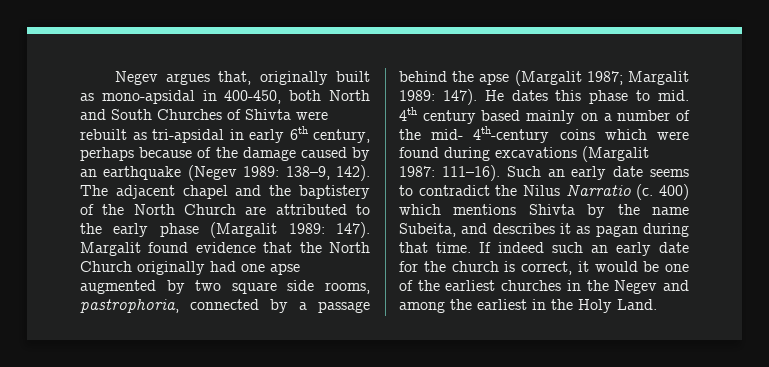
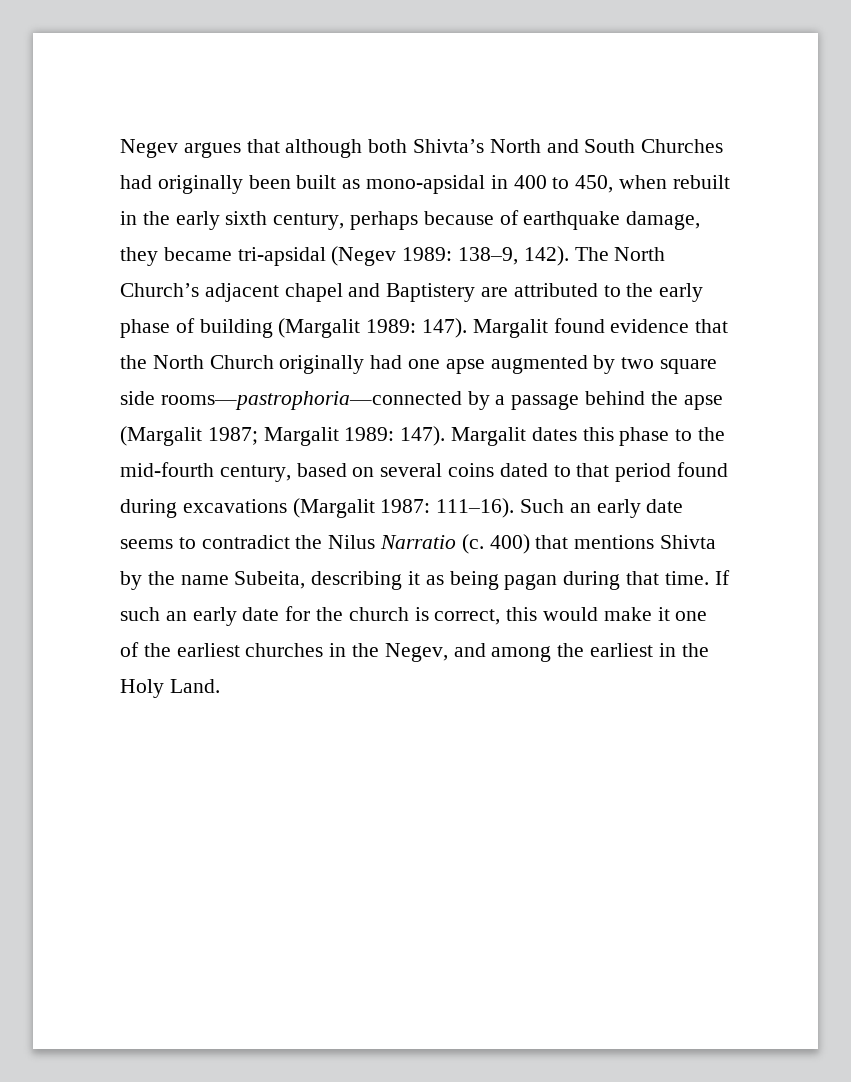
- Negev argues that, originally built as mono-apsidal in 400-450, both North and South Churches of Shivta were rebuilt as tri-apsidal in early 6th century, perhaps because of the damage caused by an earthquake (Negev 1989: 138–9, 142).
+ Negev argues that although both Shivta’s North and South Churches had originally been built as mono-apsidal in 400 to 450, when rebuilt in the early sixth century, perhaps because of earthquake damage, they became tri-apsidal (Negev 1989: 138–9, 142).
- The adjacent chapel and the baptistery of the North Church are attributed to the early phase (Margalit 1989: 147).
+ The North Church’s adjacent chapel and Baptistery are attributed to the early phase of building (Margalit 1989: 147).
- Margalit found evidence that the North Church originally had one apse augmented by two square side rooms, pastrophoria, connected by a passage behind the apse (Margalit 1987; Margalit 1989: 147).
+ Margalit found evidence that the North Church originally had one apse augmented by two square side rooms—pastrophoria—connected by a passage behind the apse (Margalit 1987; Margalit 1989: 147).
- He dates this phase to mid. 4th century based mainly on a number of the mid- 4th-century coins which were found during excavations (Margalit 1987: 111–16).
+ Margalit dates this phase to the mid-fourth century, based on several coins dated to that period found during excavations (Margalit 1987: 111–16).
- 400) which mentions Shivta by the name Subeita, and describes it as pagan during that time.
+ 400) that mentions Shivta by the name Subeita, describing it as being pagan during that time.
- If indeed such an early date for the church is correct, it would be one of the earliest churches in the Negev and among the earliest in the Holy Land.
+ If such an early date for the church is correct, this would make it one of the earliest churches in the Negev, and among the earliest in the Holy Land.

